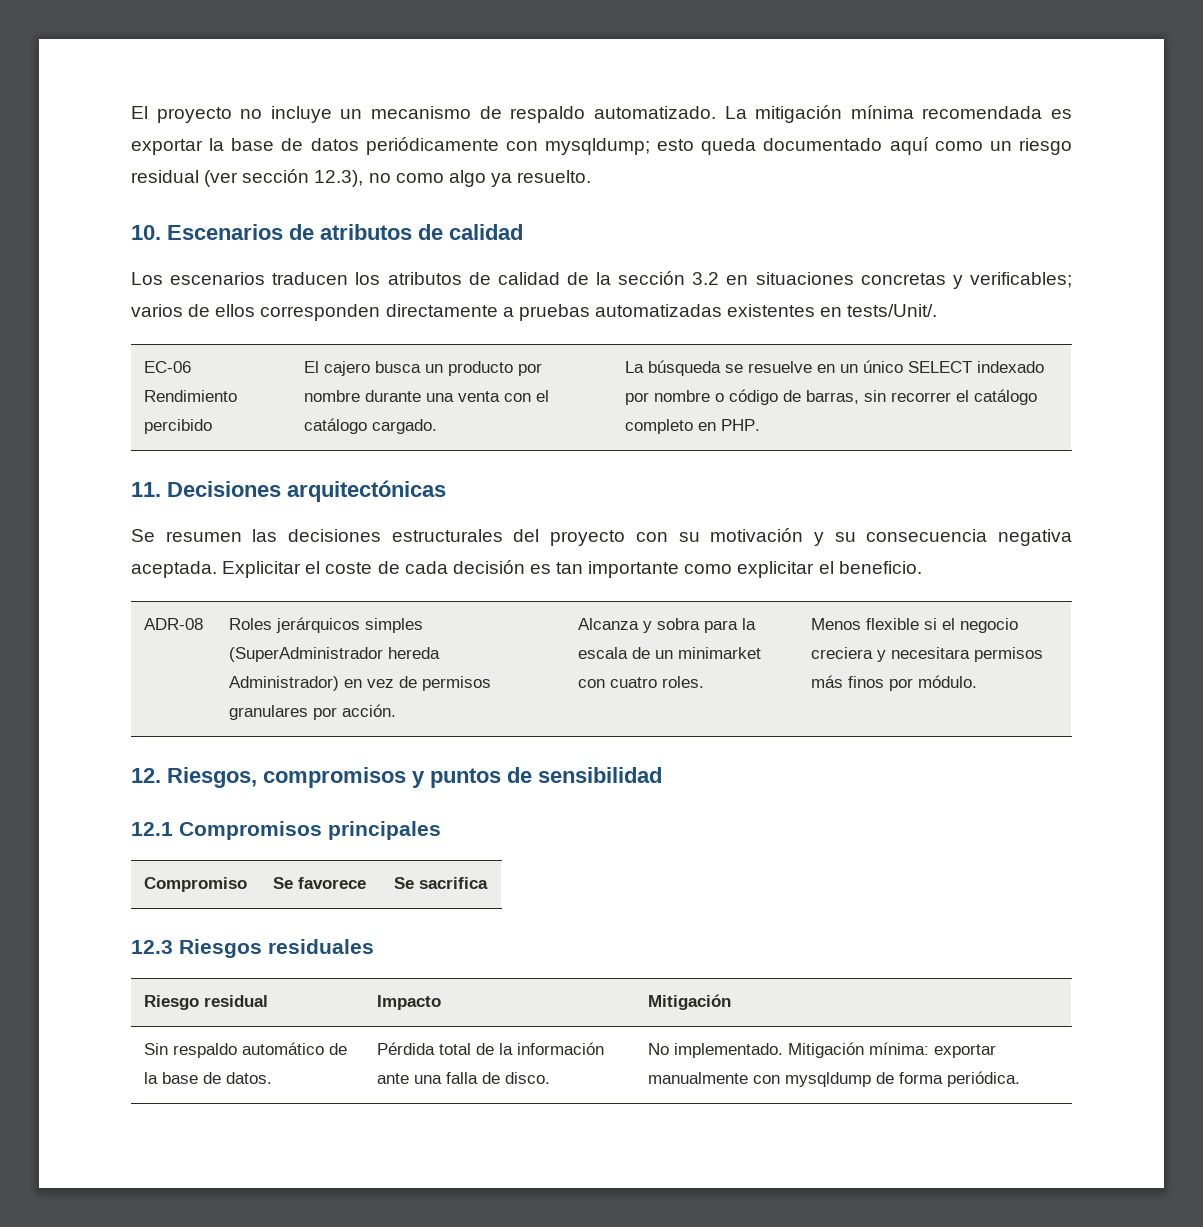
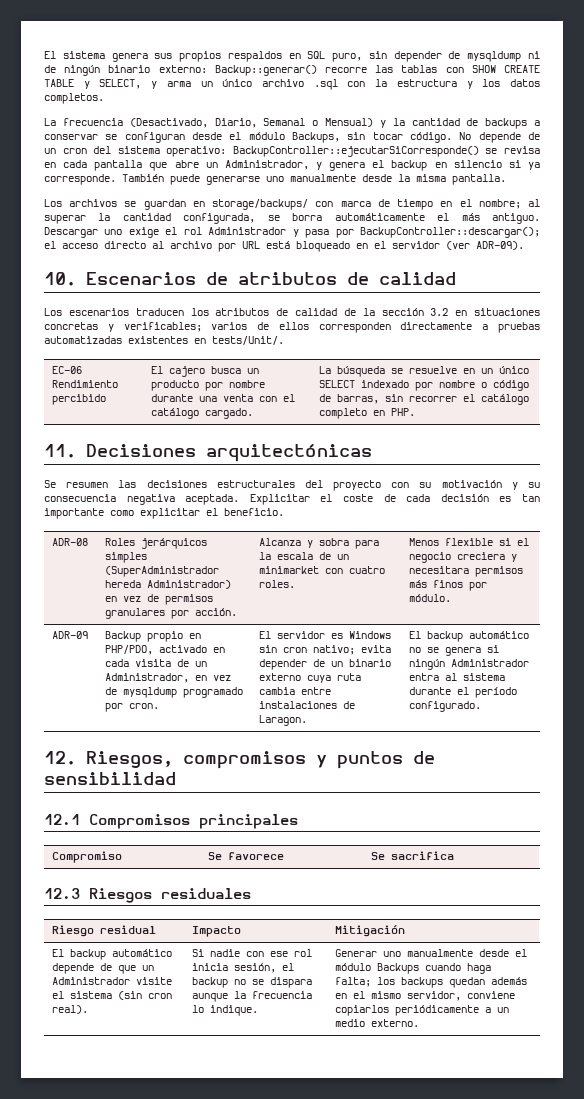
- El proyecto no incluye un mecanismo de respaldo automatizado. La mitigación mínima recomendada es exportar la base de datos periódicamente con mysqldump; esto queda documentado aquí como un riesgo residual (ver sección 12.3), no como algo ya resuelto.
+ El sistema genera sus propios respaldos en SQL puro, sin depender de mysqldump ni de ningún binario externo: Backup::generar() recorre las tablas con SHOW CREATE TABLE y SELECT, y arma un único archivo .sql con la estructura y los datos completos.
+ La frecuencia (Desactivado, Diario, Semanal o Mensual) y la cantidad de backups a conservar se configuran desde el módulo Backups, sin tocar código. No depende de un cron del sistema operativo: BackupController::ejecutarSiCorresponde() se revisa en cada pantalla que abre un Administrador, y genera el backup en silencio si ya corresponde. También puede generarse uno manualmente desde la misma pantalla.
+ Los archivos se guardan en storage/backups/ con marca de tiempo en el nombre; al superar la cantidad configurada, se borra automáticamente el más antiguo. Descargar uno exige el rol Administrador y pasa por BackupController::descargar(); el acceso directo al archivo por URL está bloqueado en el servidor (ver ADR-09).
+ ADR-09 | Backup propio en PHP/PDO, activado en cada visita de un Administrador, en vez de mysqldump programado por cron. | El servidor es Windows sin cron nativo; evita depender de un binario externo cuya ruta cambia entre instalaciones de Laragon. | El backup automático no se genera si ningún Administrador entra al sistema durante el período configurado.
- Sin respaldo automático de la base de datos. | Pérdida total de la información ante una falla de disco. | No implementado. Mitigación mínima: exportar manualmente con mysqldump de forma periódica.
+ El backup automático depende de que un Administrador visite el sistema (sin cron real). | Si nadie con ese rol inicia sesión, el backup no se dispara aunque la frecuencia lo indique. | Generar uno manualmente desde el módulo Backups cuando haga falta; los backups quedan además en el mismo servidor, conviene copiarlos periódicamente a un medio externo.

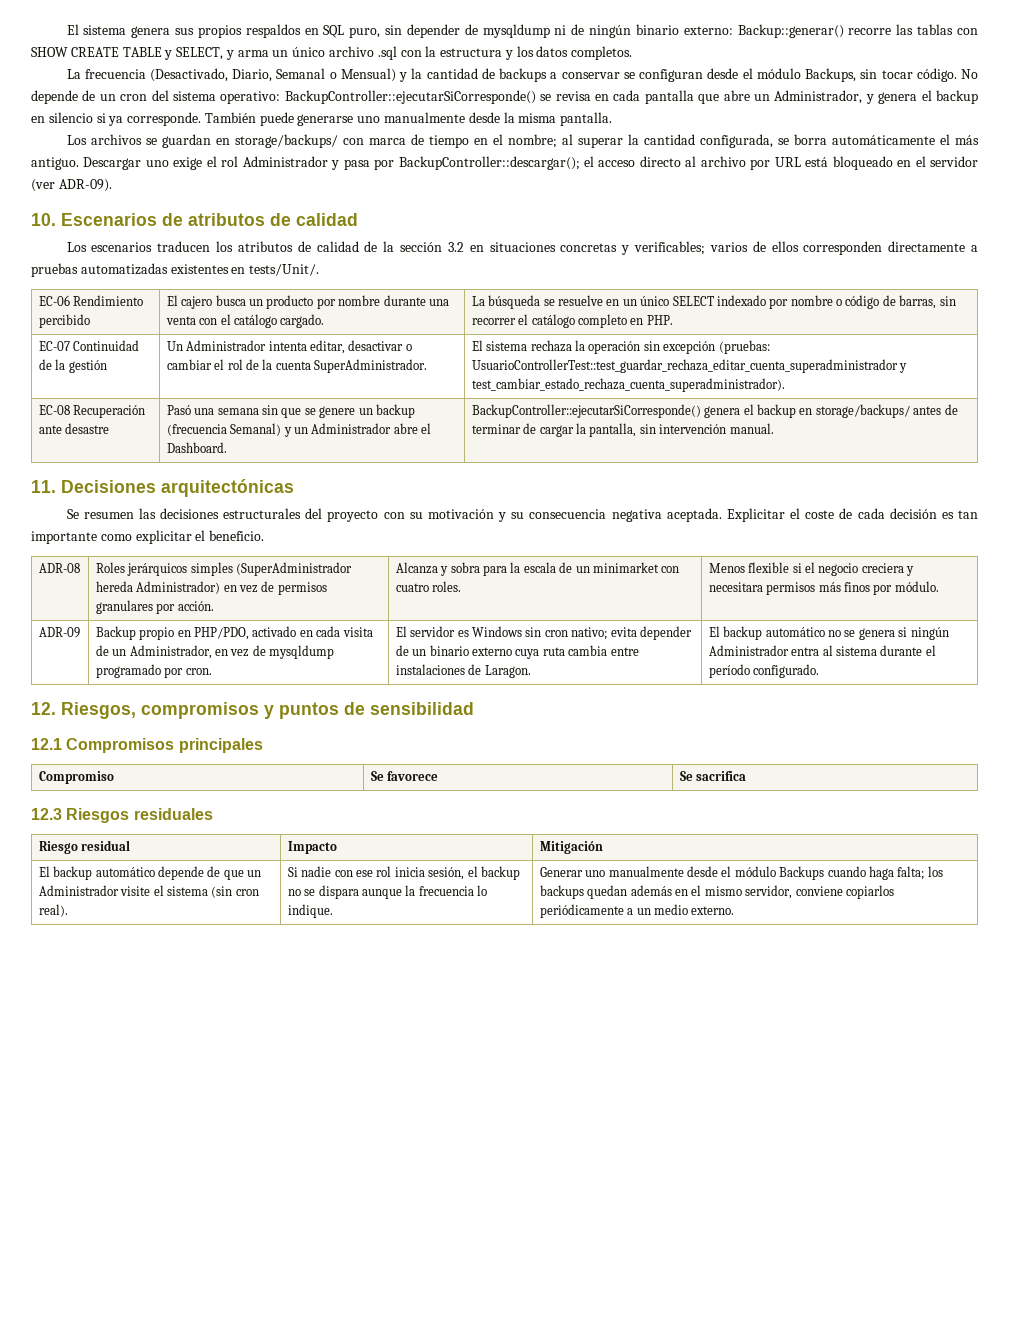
+ EC-07 Continuidad de la gestión | Un Administrador intenta editar, desactivar o cambiar el rol de la cuenta SuperAdministrador. | El sistema rechaza la operación sin excepción (pruebas: UsuarioControllerTest::test_guardar_rechaza_editar_cuenta_superadministrador y test_cambiar_estado_rechaza_cuenta_superadministrador).
+ EC-08 Recuperación ante desastre | Pasó una semana sin que se genere un backup (frecuencia Semanal) y un Administrador abre el Dashboard. | BackupController::ejecutarSiCorresponde() genera el backup en storage/backups/ antes de terminar de cargar la pantalla, sin intervención manual.

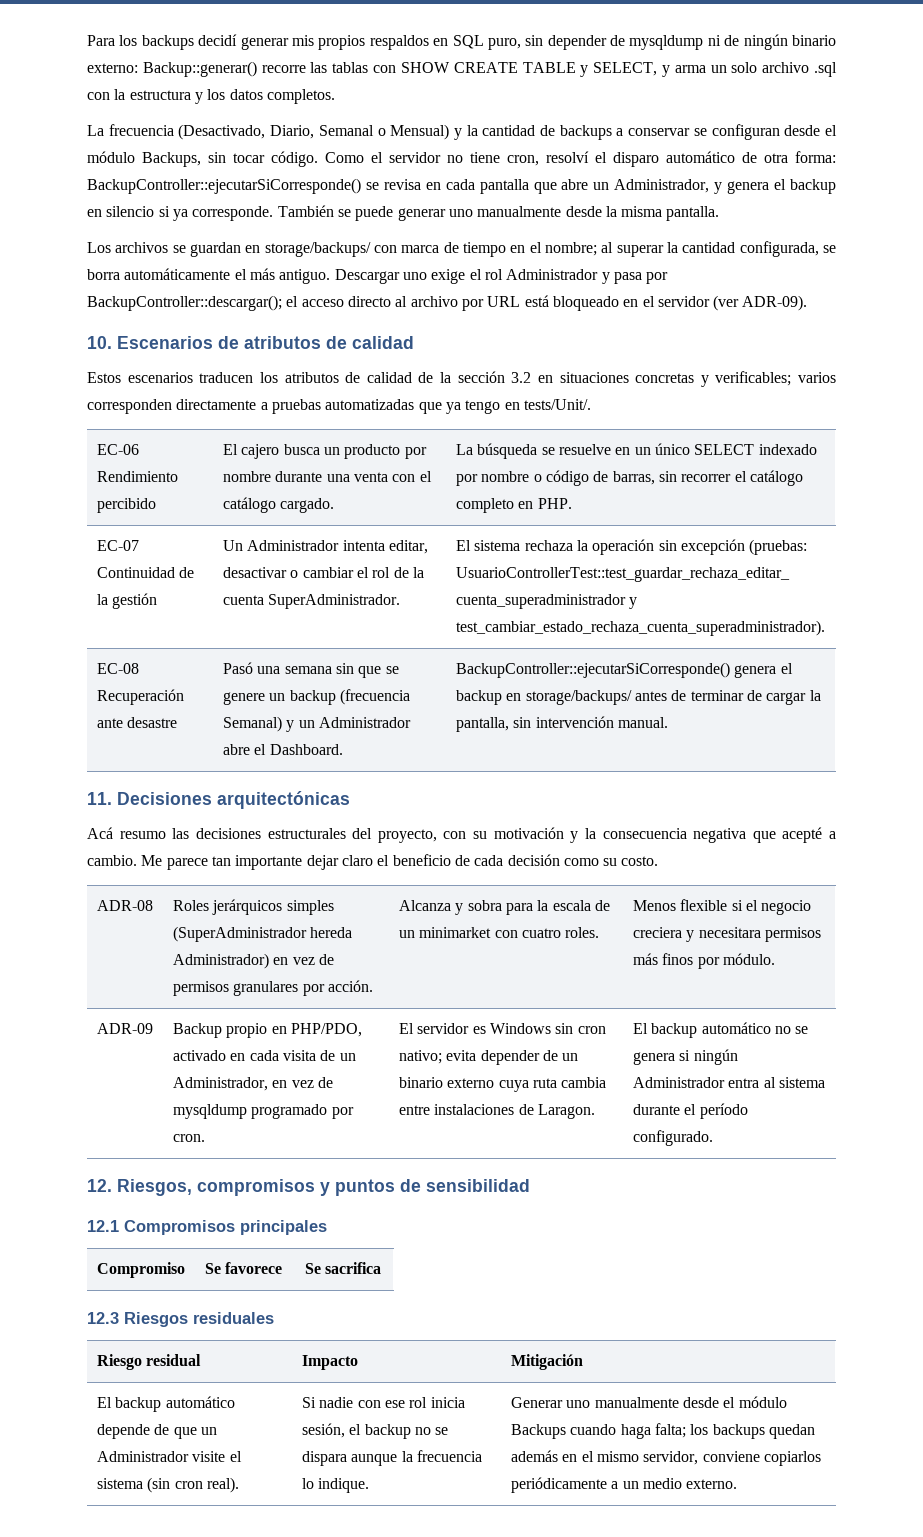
- El sistema genera sus propios respaldos en SQL puro, sin depender de mysqldump ni de ningún binario externo: Backup::generar() recorre las tablas con SHOW CREATE TABLE y SELECT, y arma un único archivo .sql con la estructura y los datos completos.
+ Para los backups decidí generar mis propios respaldos en SQL puro, sin depender de mysqldump ni de ningún binario externo: Backup::generar() recorre las tablas con SHOW CREATE TABLE y SELECT, y arma un solo archivo .sql con la estructura y los datos completos.
- No depende de un cron del sistema operativo: BackupController::ejecutarSiCorresponde() se revisa en cada pantalla que abre un Administrador, y genera el backup en silencio si ya corresponde.
+ Como el servidor no tiene cron, resolví el disparo automático de otra forma: BackupController::ejecutarSiCorresponde() se revisa en cada pantalla que abre un Administrador, y genera el backup en silencio si ya corresponde.
- También puede generarse uno manualmente desde la misma pantalla.
+ También se puede generar uno manualmente desde la misma pantalla.
- Los escenarios traducen los atributos de calidad de la sección 3.2 en situaciones concretas y verificables; varios de ellos corresponden directamente a pruebas automatizadas existentes en tests/Unit/.
+ Estos escenarios traducen los atributos de calidad de la sección 3.2 en situaciones concretas y verificables; varios corresponden directamente a pruebas automatizadas que ya tengo en tests/Unit/.
- Se resumen las decisiones estructurales del proyecto con su motivación y su consecuencia negativa aceptada. Explicitar el coste de cada decisión es tan importante como explicitar el beneficio.
+ Acá resumo las decisiones estructurales del proyecto, con su motivación y la consecuencia negativa que acepté a cambio. Me parece tan importante dejar claro el beneficio de cada decisión como su costo.

